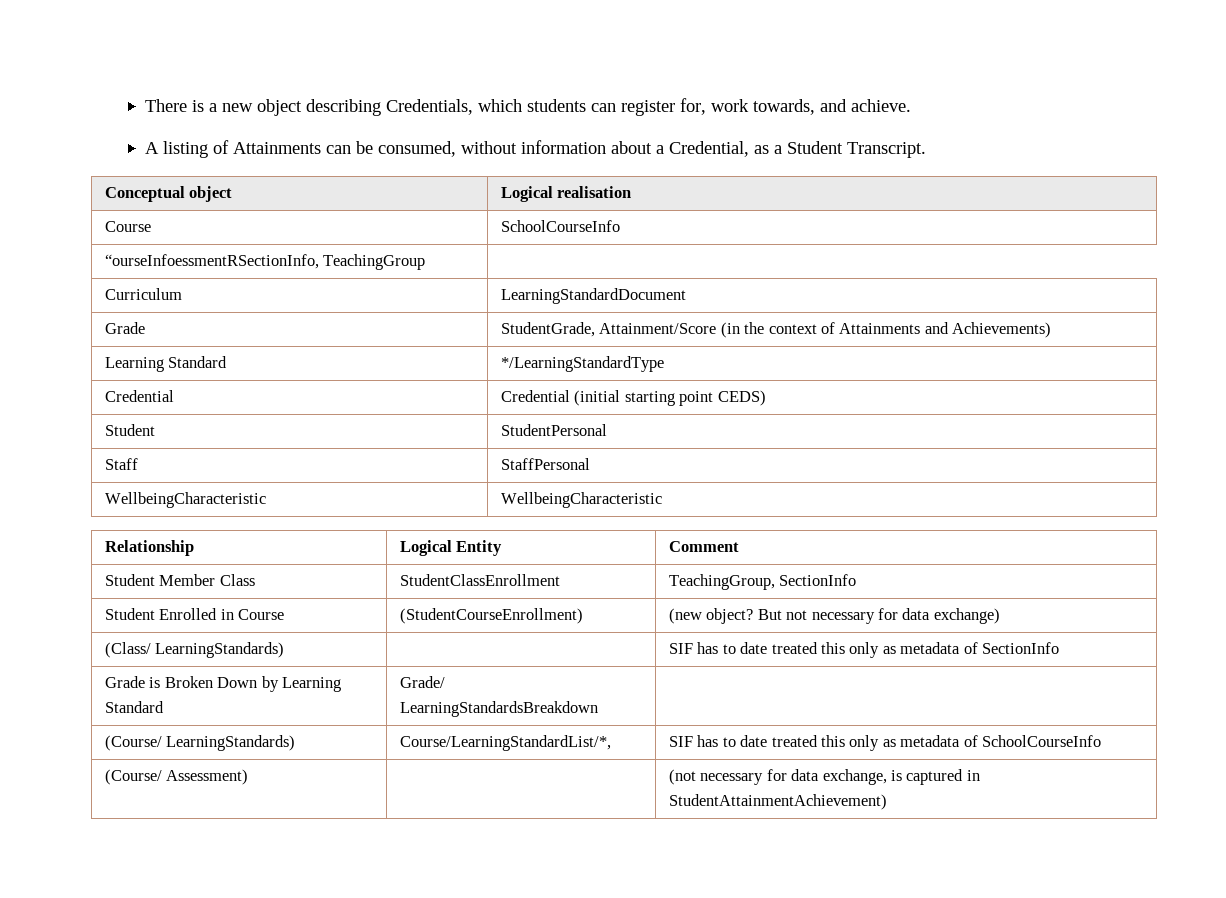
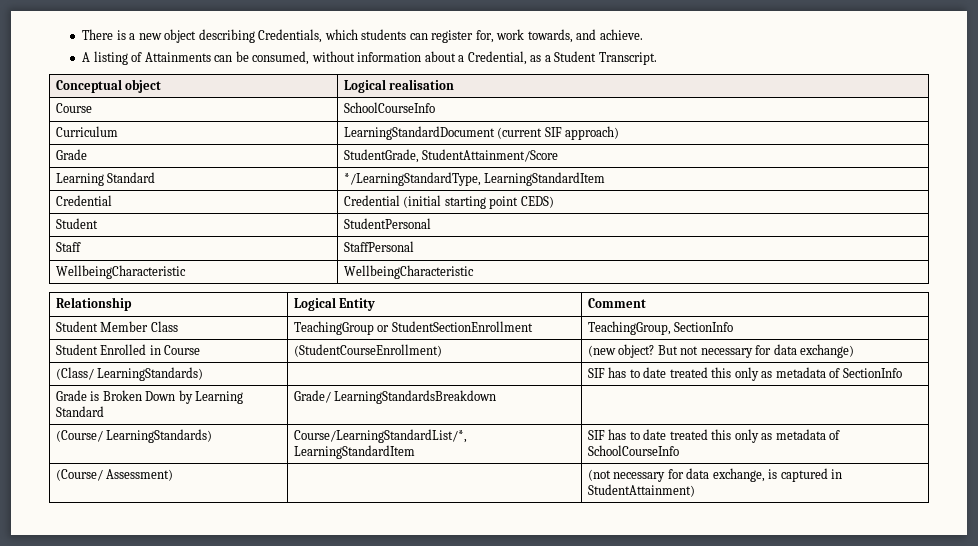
- “ourseInfoessmentRSectionInfo, TeachingGroup
- Curriculum | LearningStandardDocument
+ Curriculum | LearningStandardDocument (current SIF approach)
- Grade | StudentGrade, Attainment/Score (in the context of Attainments and Achievements)
- Learning Standard | */LearningStandardType
+ Grade | StudentGrade, StudentAttainment/Score
+ Learning Standard | */LearningStandardType, LearningStandardItem
- Student Member Class | StudentClassEnrollment | TeachingGroup, SectionInfo
+ Student Member Class | TeachingGroup or StudentSectionEnrollment | TeachingGroup, SectionInfo
- (Course/ LearningStandards) | Course/LearningStandardList/*, | SIF has to date treated this only as metadata of SchoolCourseInfo
+ (Course/ LearningStandards) | Course/LearningStandardList/*, LearningStandardItem | SIF has to date treated this only as metadata of SchoolCourseInfo
- (Course/ Assessment) | | (not necessary for data exchange, is captured in StudentAttainmentAchievement)
+ (Course/ Assessment) | | (not necessary for data exchange, is captured in StudentAttainment)

